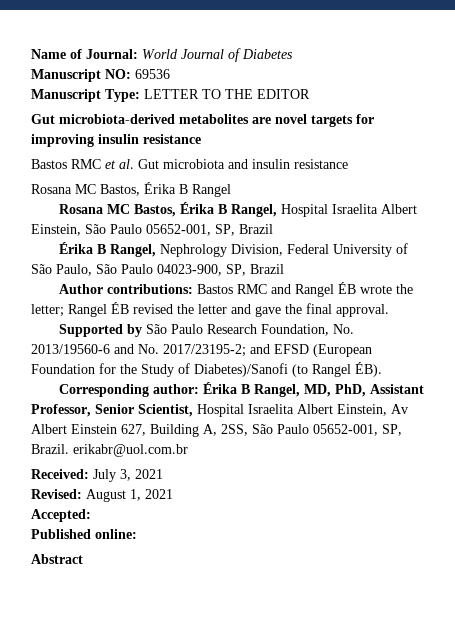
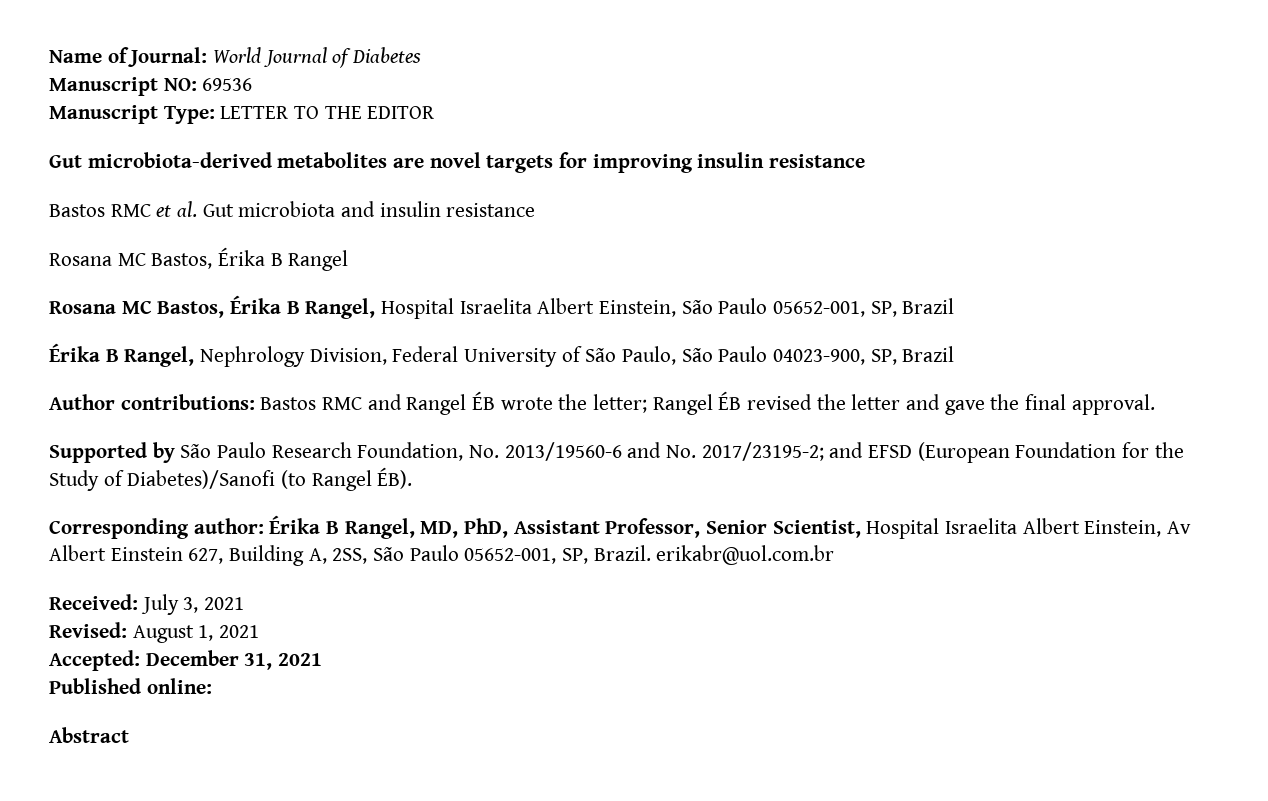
- Accepted:
+ Accepted: December 31, 2021

